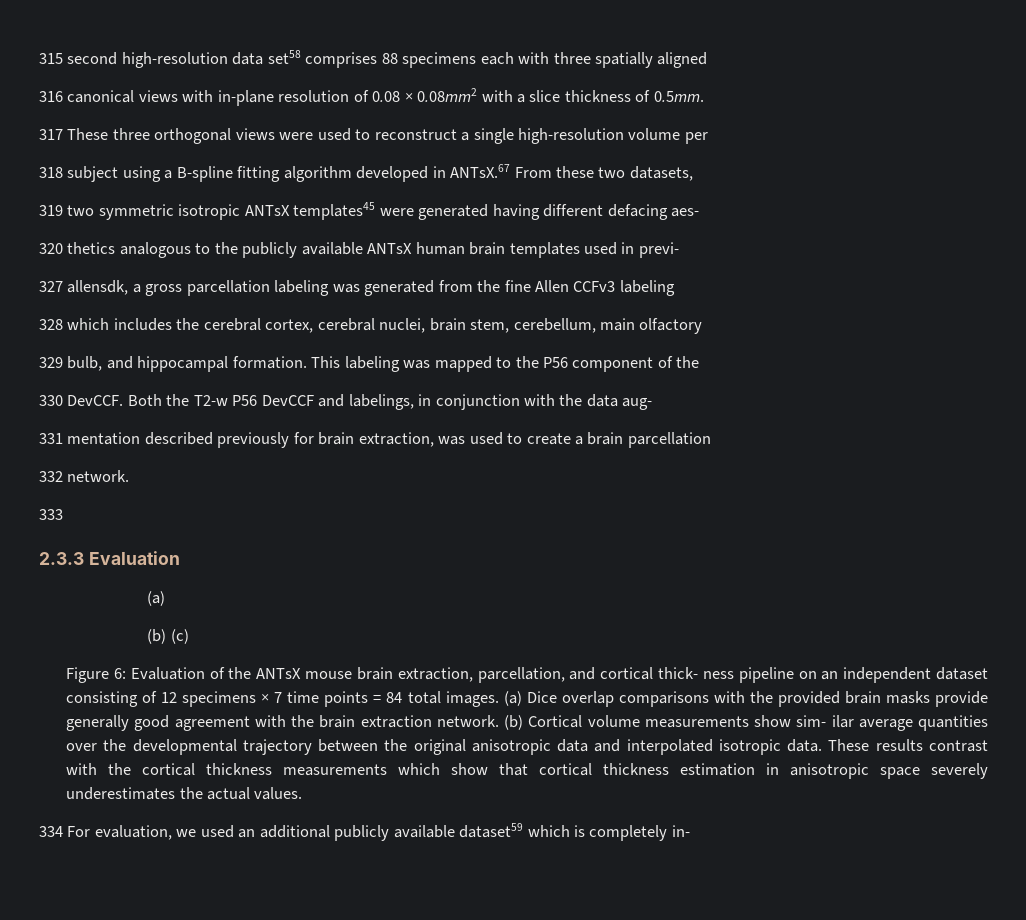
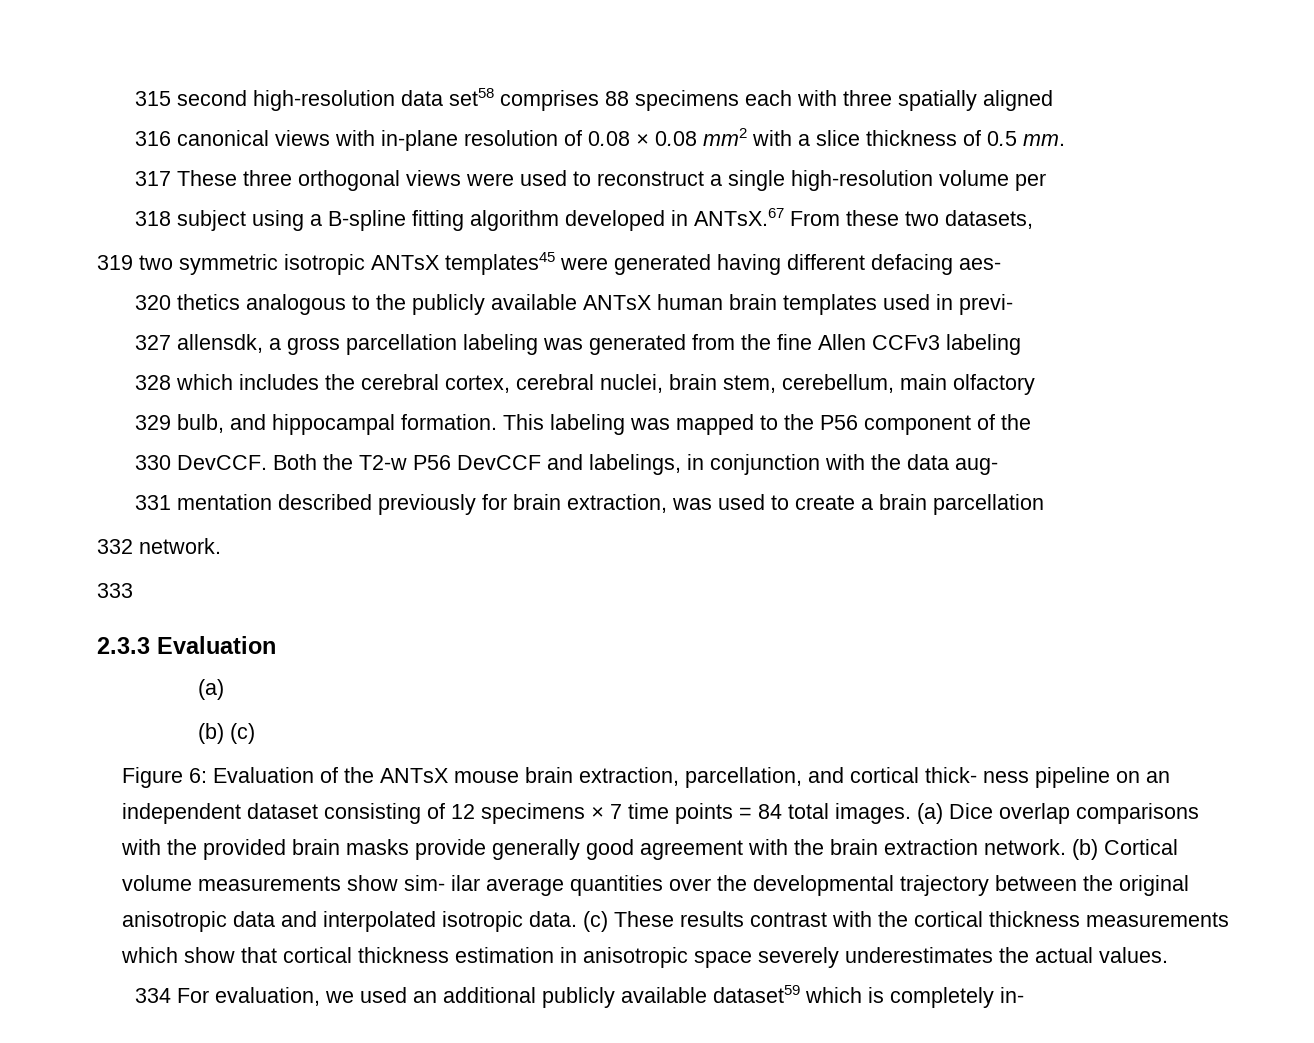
- 316 canonical views with in-plane resolution of 0.08 × 0.08mm2 with a slice thickness of 0.5mm.
+ 316 canonical views with in-plane resolution of 0.08 × 0.08 mm2 with a slice thickness of 0.5 mm.
- These results contrast with the cortical thickness measurements which show that cortical thickness estimation in anisotropic space severely underestimates the actual values.
+ (c) These results contrast with the cortical thickness measurements which show that cortical thickness estimation in anisotropic space severely underestimates the actual values.

